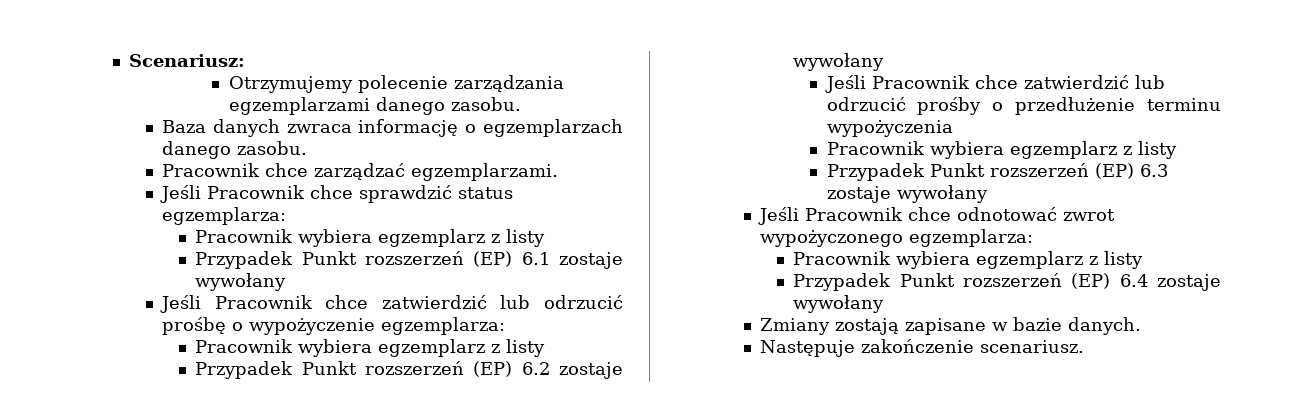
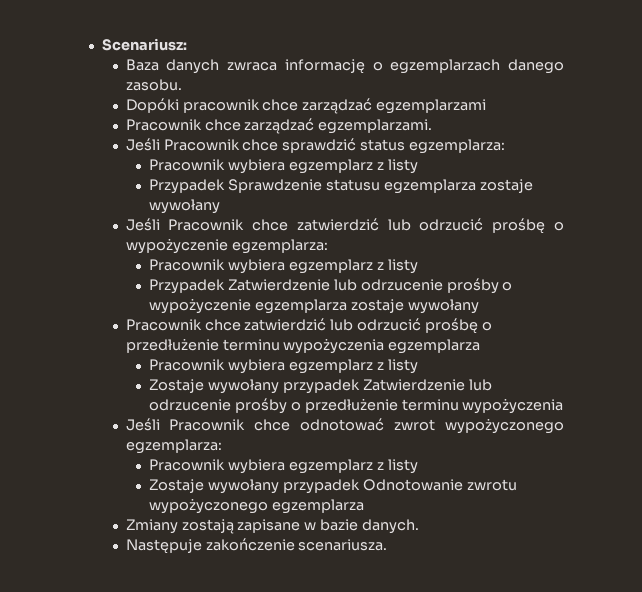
- Otrzymujemy polecenie zarządzania egzemplarzami danego zasobu.
+ Dopóki pracownik chce zarządzać egzemplarzami
- Przypadek Punkt rozszerzeń (EP) 6.1 zostaje wywołany
+ Przypadek Sprawdzenie statusu egzemplarza zostaje wywołany
- Przypadek Punkt rozszerzeń (EP) 6.2 zostaje wywołany
- Jeśli Pracownik chce zatwierdzić lub odrzucić prośby o przedłużenie terminu wypożyczenia
+ Przypadek Zatwierdzenie lub odrzucenie prośby o wypożyczenie egzemplarza zostaje wywołany
+ Pracownik chce zatwierdzić lub odrzucić prośbę o przedłużenie terminu wypożyczenia egzemplarza
  Pracownik wybiera egzemplarz z listy
- Przypadek Punkt rozszerzeń (EP) 6.3 zostaje wywołany
+ Zostaje wywołany przypadek Zatwierdzenie lub odrzucenie prośby o przedłużenie terminu wypożyczenia
- Przypadek Punkt rozszerzeń (EP) 6.4 zostaje wywołany
+ Zostaje wywołany przypadek Odnotowanie zwrotu wypożyczonego egzemplarza
- Następuje zakończenie scenariusz.
+ Następuje zakończenie scenariusza.

